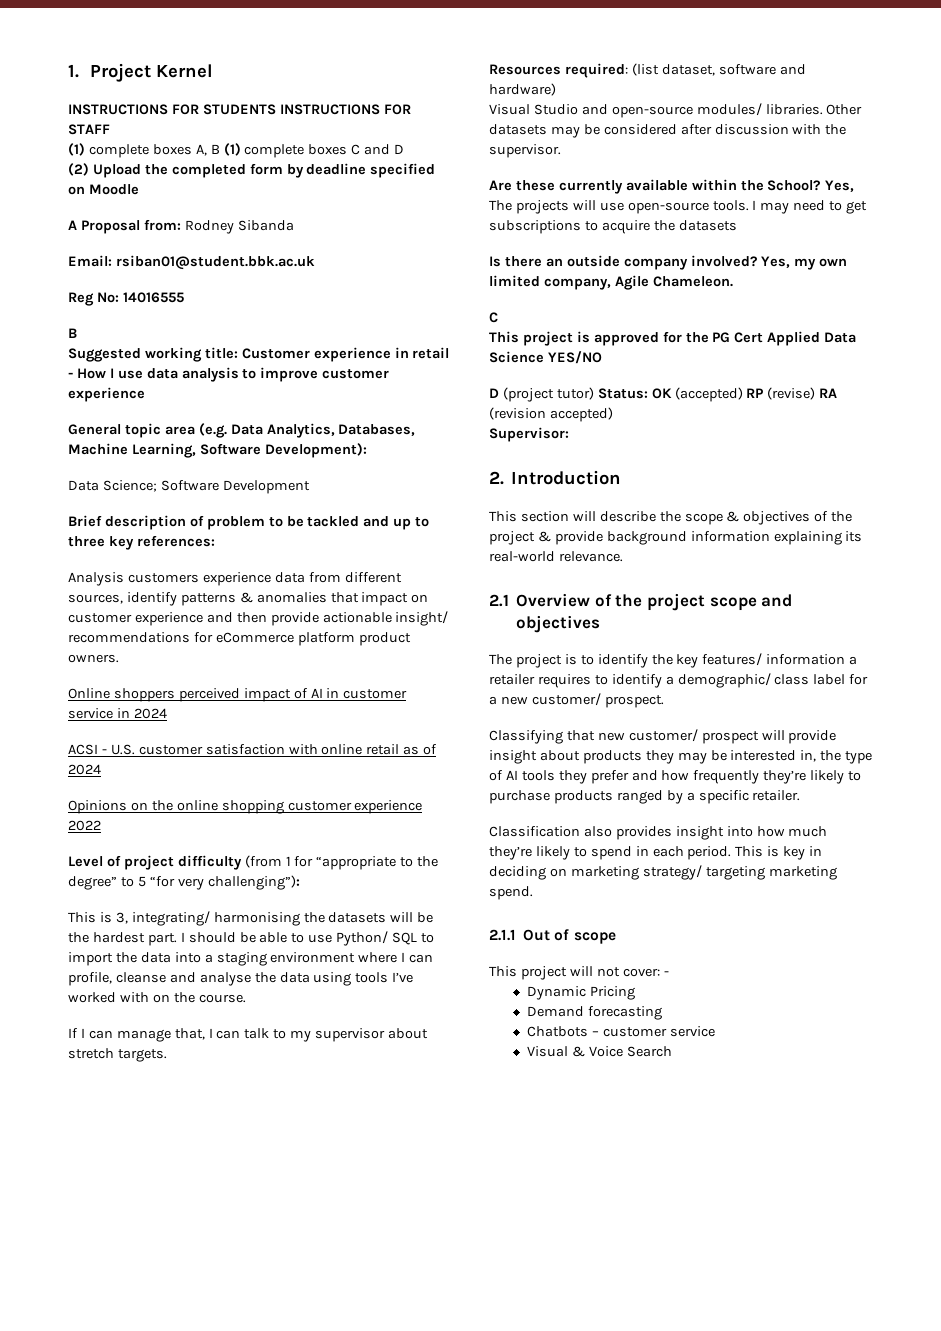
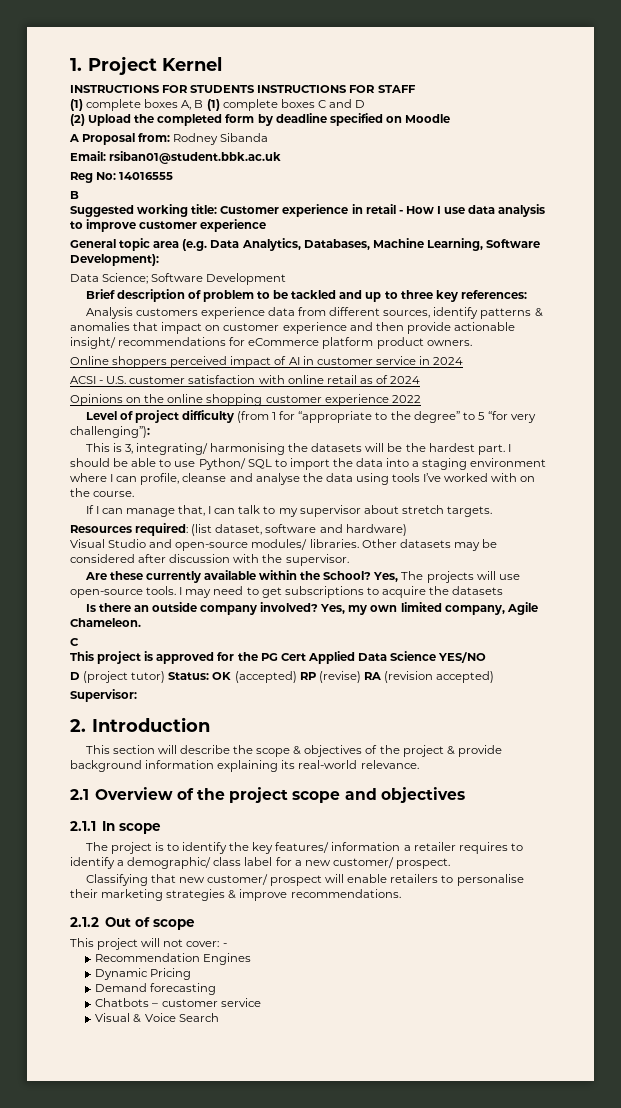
+ 2.1.1 In scope
- Classifying that new customer/ prospect will provide insight about products they may be interested in, the type of AI tools they prefer and how frequently they’re likely to purchase products ranged by a specific retailer.
- Classification also provides insight into how much they’re likely to spend in each period. This is key in deciding on marketing strategy/ targeting marketing spend.
- 2.1.1 Out of scope
+ Classifying that new customer/ prospect will enable retailers to personalise their marketing strategies & improve recommendations.
+ 2.1.2 Out of scope
+ Recommendation Engines

